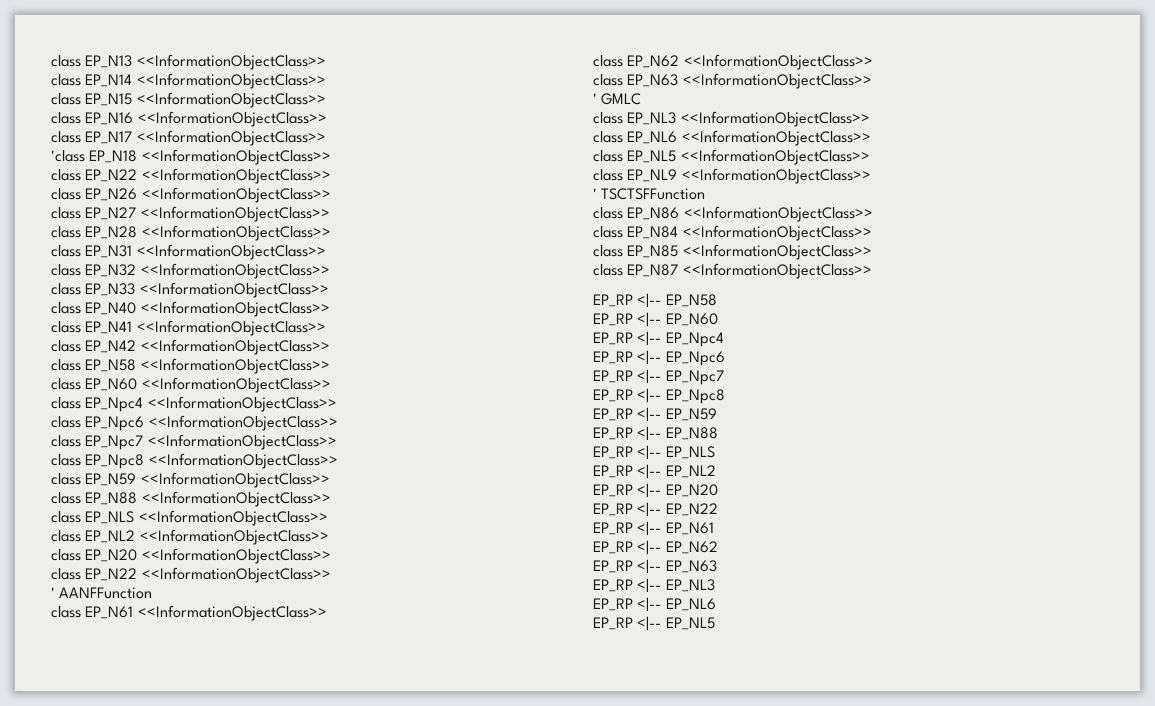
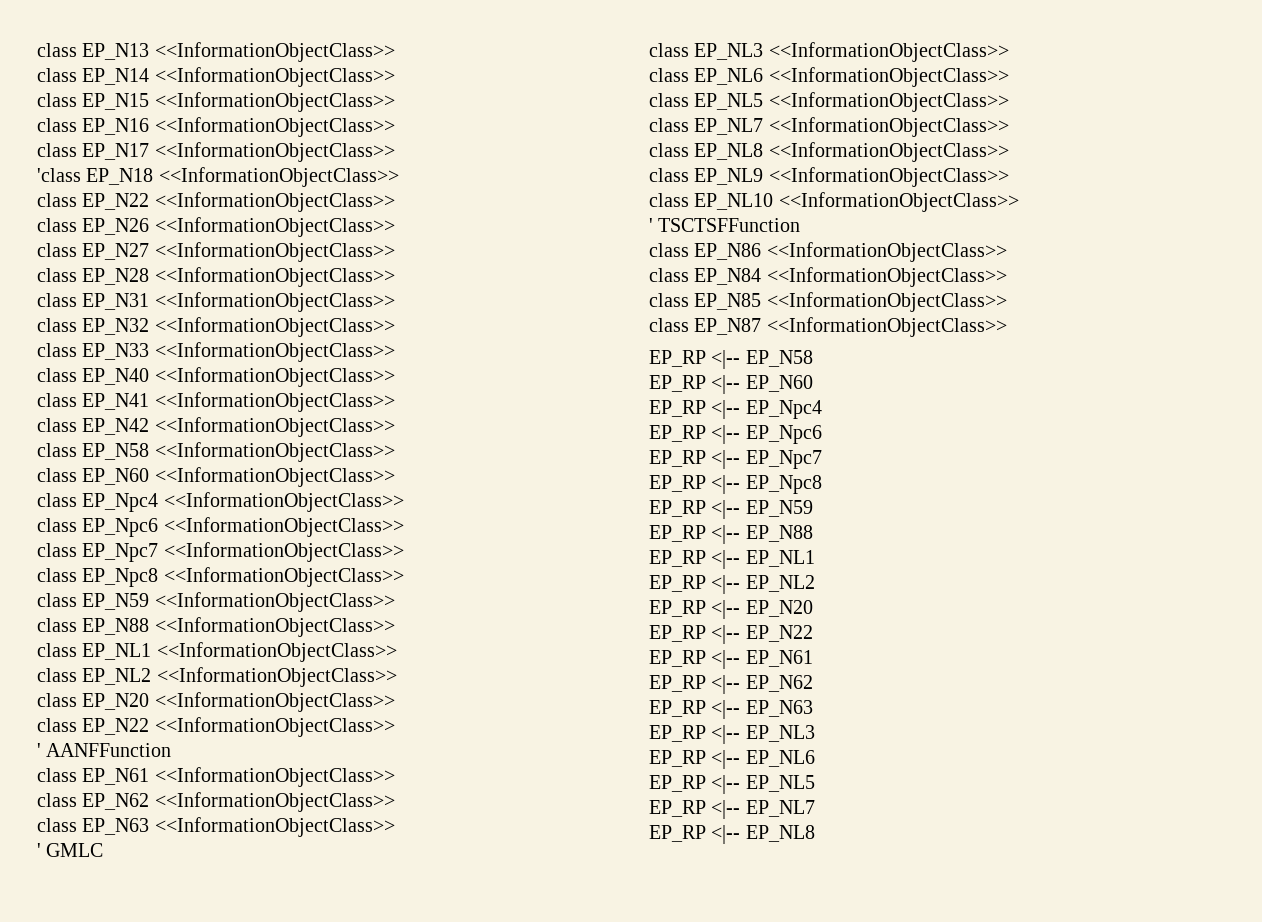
- class EP_NLS <<InformationObjectClass>>
+ class EP_NL1 <<InformationObjectClass>>
+ class EP_NL7 <<InformationObjectClass>>
+ class EP_NL8 <<InformationObjectClass>>
+ class EP_NL10 <<InformationObjectClass>>
- EP_RP <|-- EP_NLS
+ EP_RP <|-- EP_NL1
+ EP_RP <|-- EP_NL7
+ EP_RP <|-- EP_NL8

